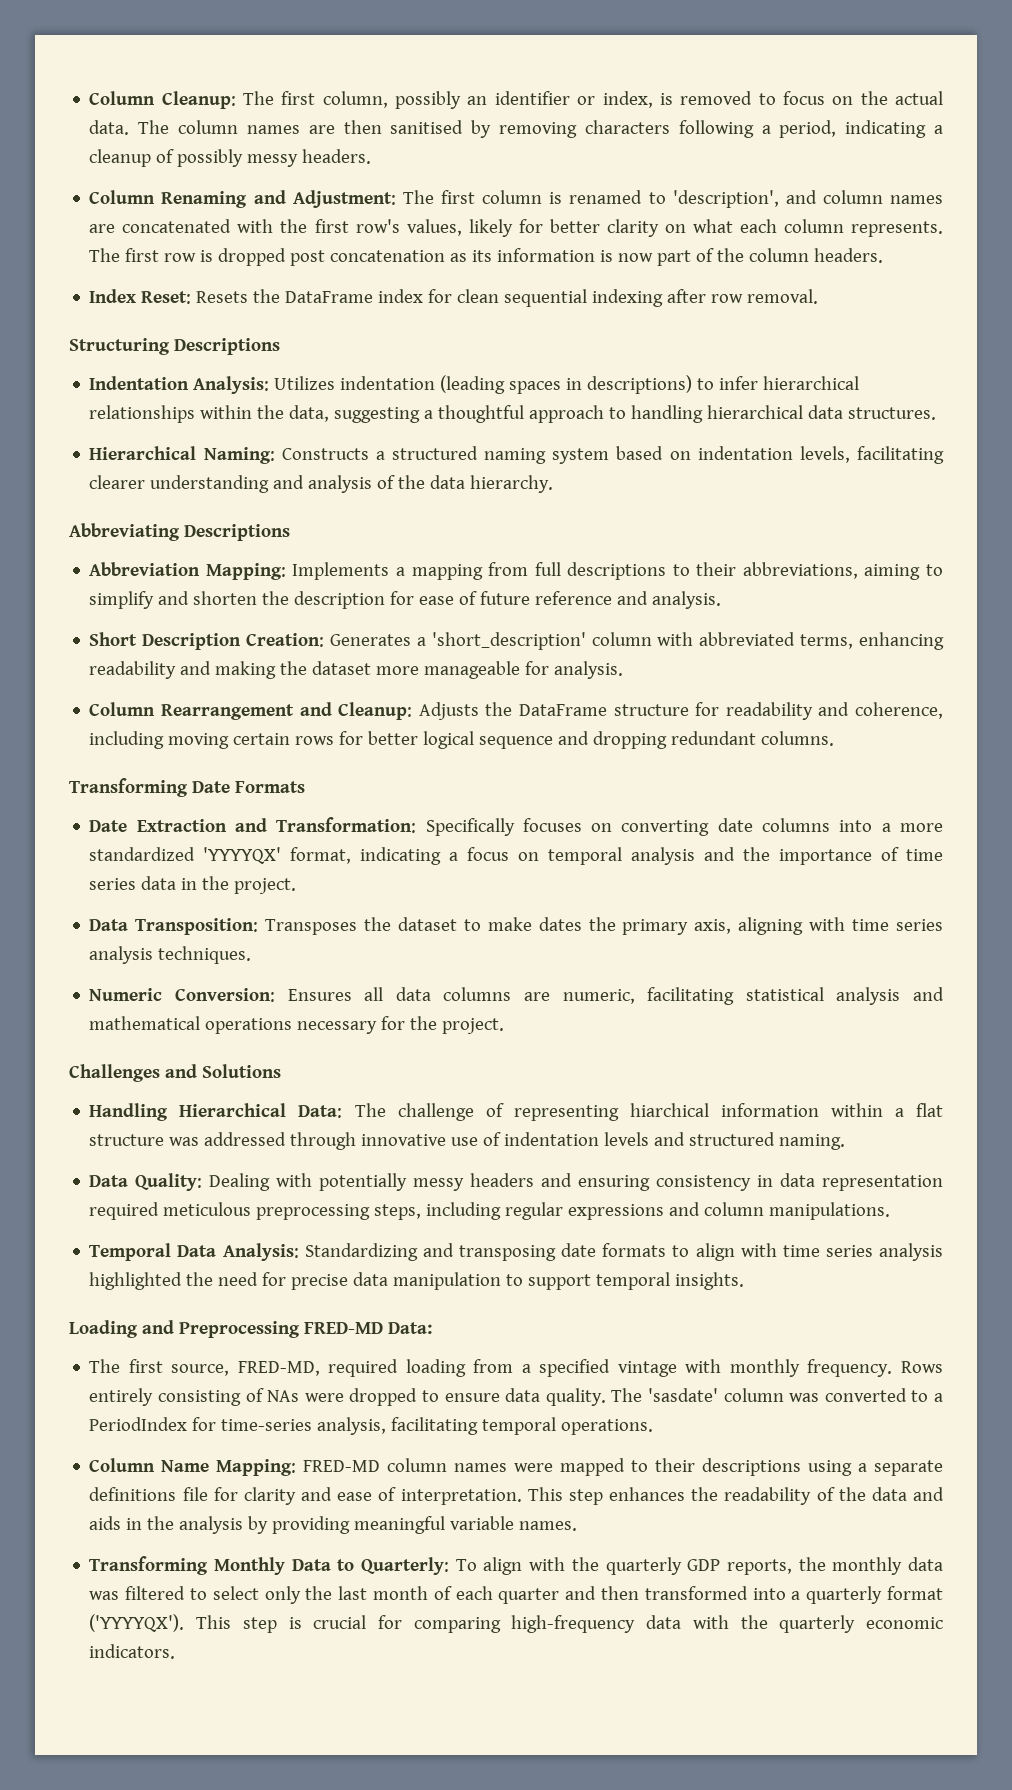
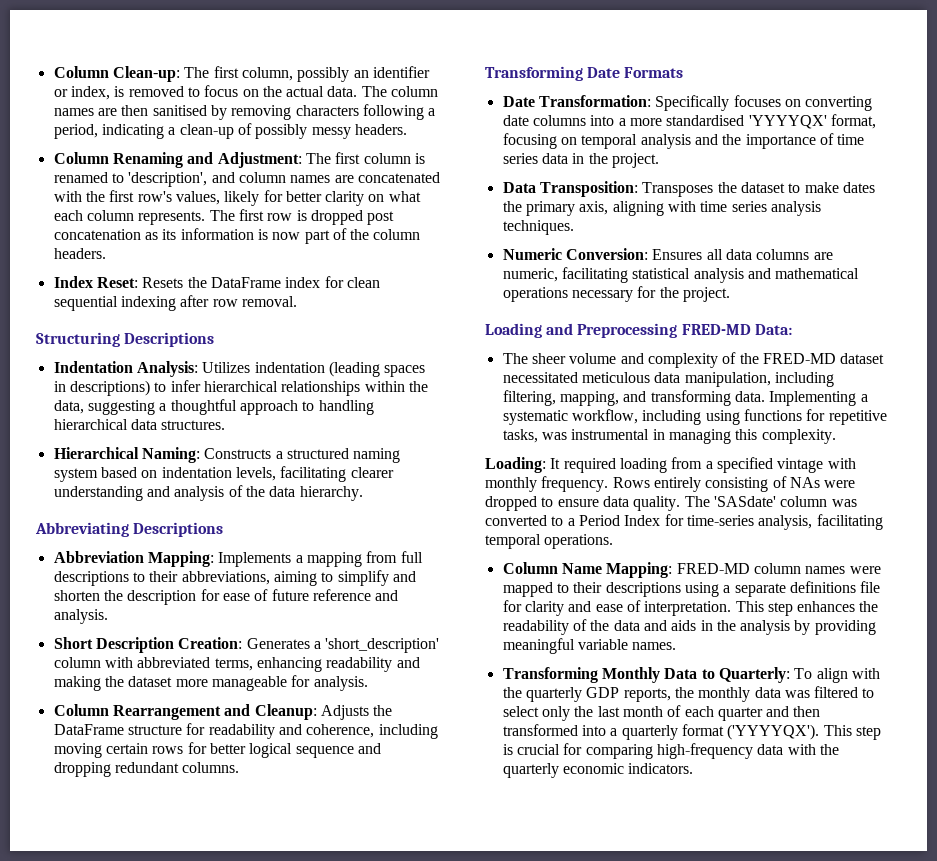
- Column Cleanup: The first column, possibly an identifier or index, is removed to focus on the actual data.
+ Column Clean-up: The first column, possibly an identifier or index, is removed to focus on the actual data.
- The column names are then sanitised by removing characters following a period, indicating a cleanup of possibly messy headers.
+ The column names are then sanitised by removing characters following a period, indicating a clean-up of possibly messy headers.
- Date Extraction and Transformation: Specifically focuses on converting date columns into a more standardized 'YYYYQX' format, indicating a focus on temporal analysis and the importance of time series data in the project.
+ Date Transformation: Specifically focuses on converting date columns into a more standardised 'YYYYQX' format, focusing on temporal analysis and the importance of time series data in the project.
- Challenges and Solutions
- Handling Hierarchical Data: The challenge of representing hiarchical information within a flat structure was addressed through innovative use of indentation levels and structured naming.
- Data Quality: Dealing with potentially messy headers and ensuring consistency in data representation required meticulous preprocessing steps, including regular expressions and column manipulations.
- Temporal Data Analysis: Standardizing and transposing date formats to align with time series analysis highlighted the need for precise data manipulation to support temporal insights.
- The first source, FRED-MD, required loading from a specified vintage with monthly frequency.
+ The sheer volume and complexity of the FRED-MD dataset necessitated meticulous data manipulation, including filtering, mapping, and transforming data. Implementing a systematic workflow, including using functions for repetitive tasks, was instrumental in managing this complexity.
+ Loading: It required loading from a specified vintage with monthly frequency.
- The 'sasdate' column was converted to a PeriodIndex for time-series analysis, facilitating temporal operations.
+ The 'SASdate' column was converted to a Period Index for time-series analysis, facilitating temporal operations.

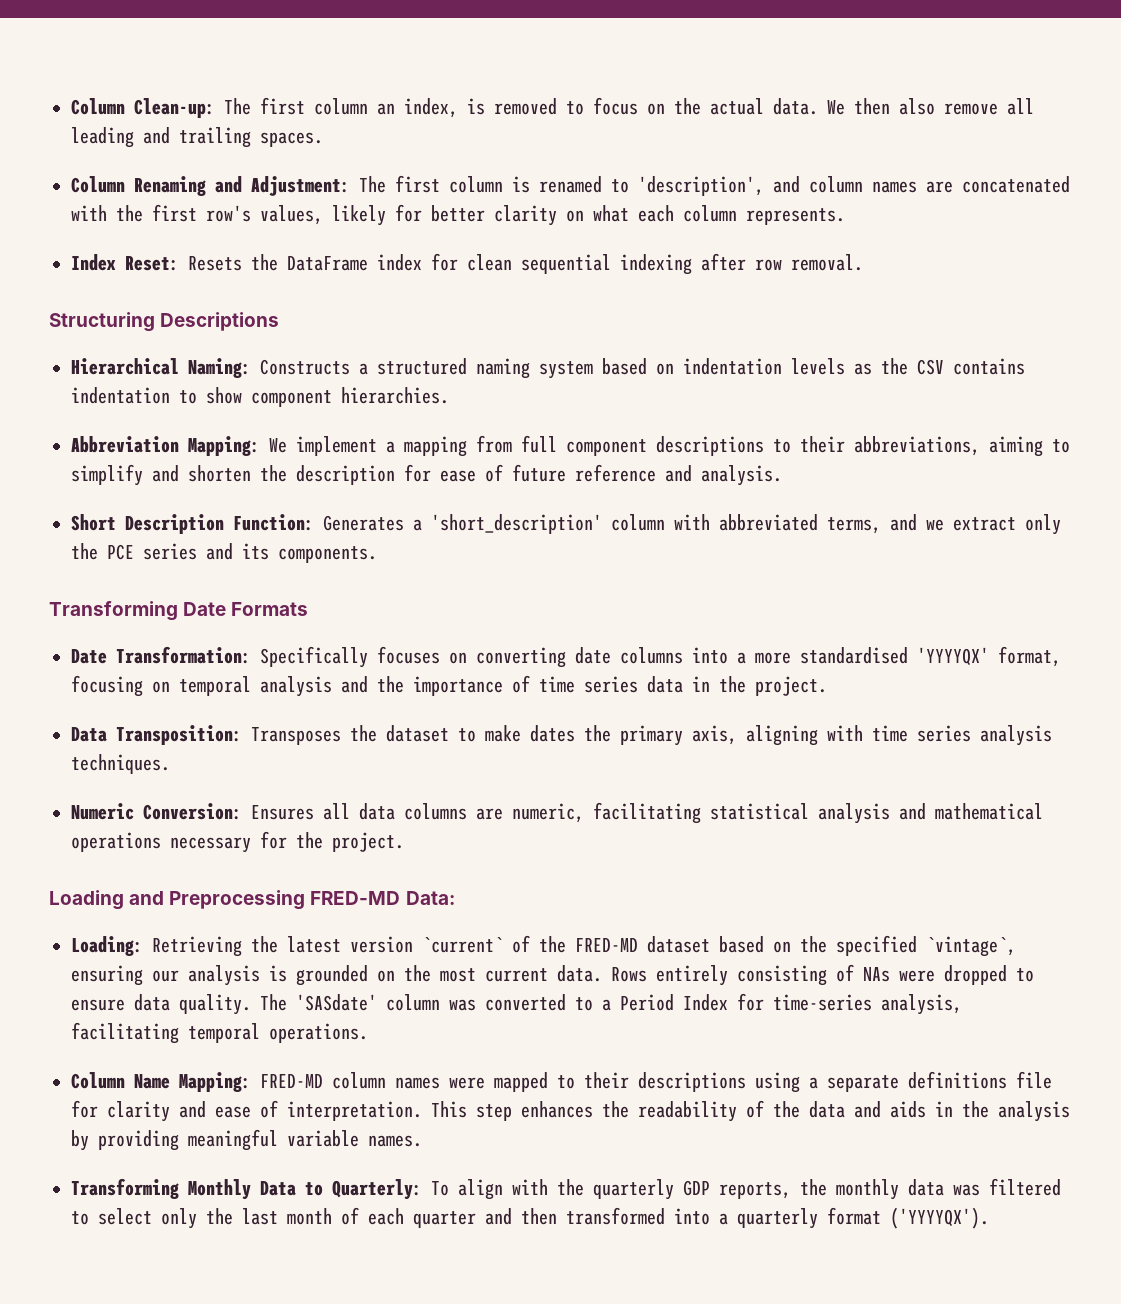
- Column Clean-up: The first column, possibly an identifier or index, is removed to focus on the actual data.
+ Column Clean-up: The first column an index, is removed to focus on the actual data.
- The column names are then sanitised by removing characters following a period, indicating a clean-up of possibly messy headers.
+ We then also remove all leading and trailing spaces.
- The first row is dropped post concatenation as its information is now part of the column headers.
- Indentation Analysis: Utilizes indentation (leading spaces in descriptions) to infer hierarchical relationships within the data, suggesting a thoughtful approach to handling hierarchical data structures.
- Hierarchical Naming: Constructs a structured naming system based on indentation levels, facilitating clearer understanding and analysis of the data hierarchy.
- Abbreviating Descriptions
+ Hierarchical Naming: Constructs a structured naming system based on indentation levels as the CSV contains indentation to show component hierarchies.
- Abbreviation Mapping: Implements a mapping from full descriptions to their abbreviations, aiming to simplify and shorten the description for ease of future reference and analysis.
+ Abbreviation Mapping: We implement a mapping from full component descriptions to their abbreviations, aiming to simplify and shorten the description for ease of future reference and analysis.
- Short Description Creation: Generates a 'short_description' column with abbreviated terms, enhancing readability and making the dataset more manageable for analysis.
- Column Rearrangement and Cleanup: Adjusts the DataFrame structure for readability and coherence, including moving certain rows for better logical sequence and dropping redundant columns.
+ Short Description Function: Generates a 'short_description' column with abbreviated terms, and we extract only the PCE series and its components.
- The sheer volume and complexity of the FRED-MD dataset necessitated meticulous data manipulation, including filtering, mapping, and transforming data. Implementing a systematic workflow, including using functions for repetitive tasks, was instrumental in managing this complexity.
- Loading: It required loading from a specified vintage with monthly frequency.
+ Loading: Retrieving the latest version `current` of the FRED-MD dataset based on the specified `vintage`, ensuring our analysis is grounded on the most current data.
- This step is crucial for comparing high-frequency data with the quarterly economic indicators.

